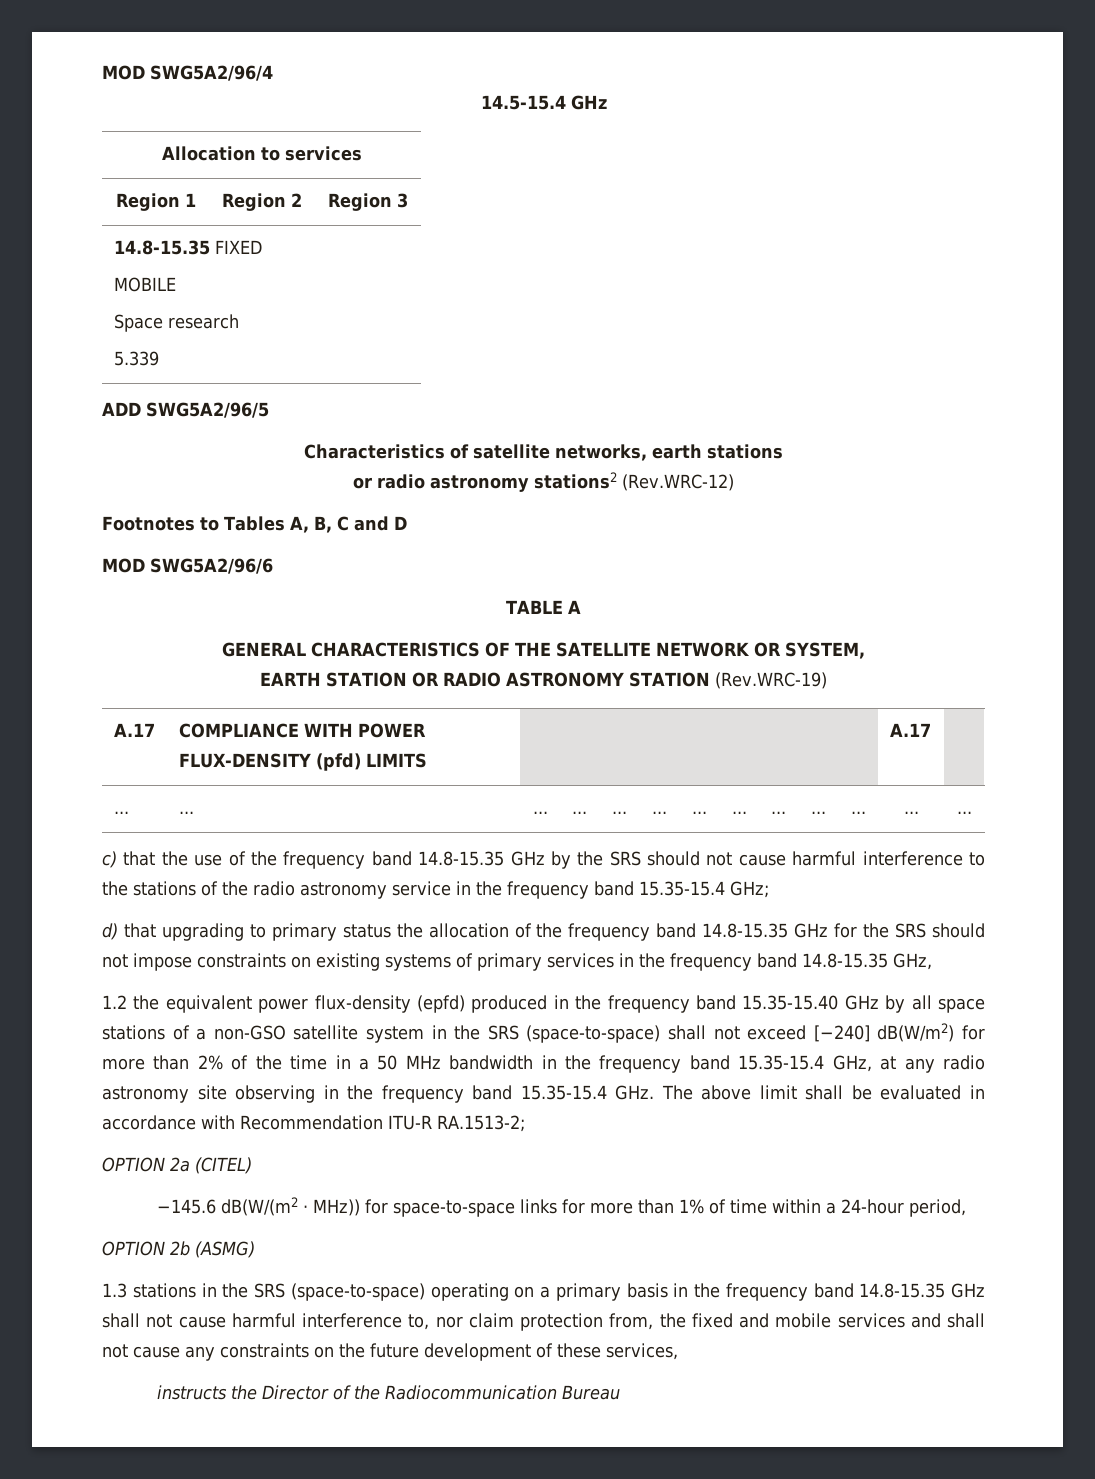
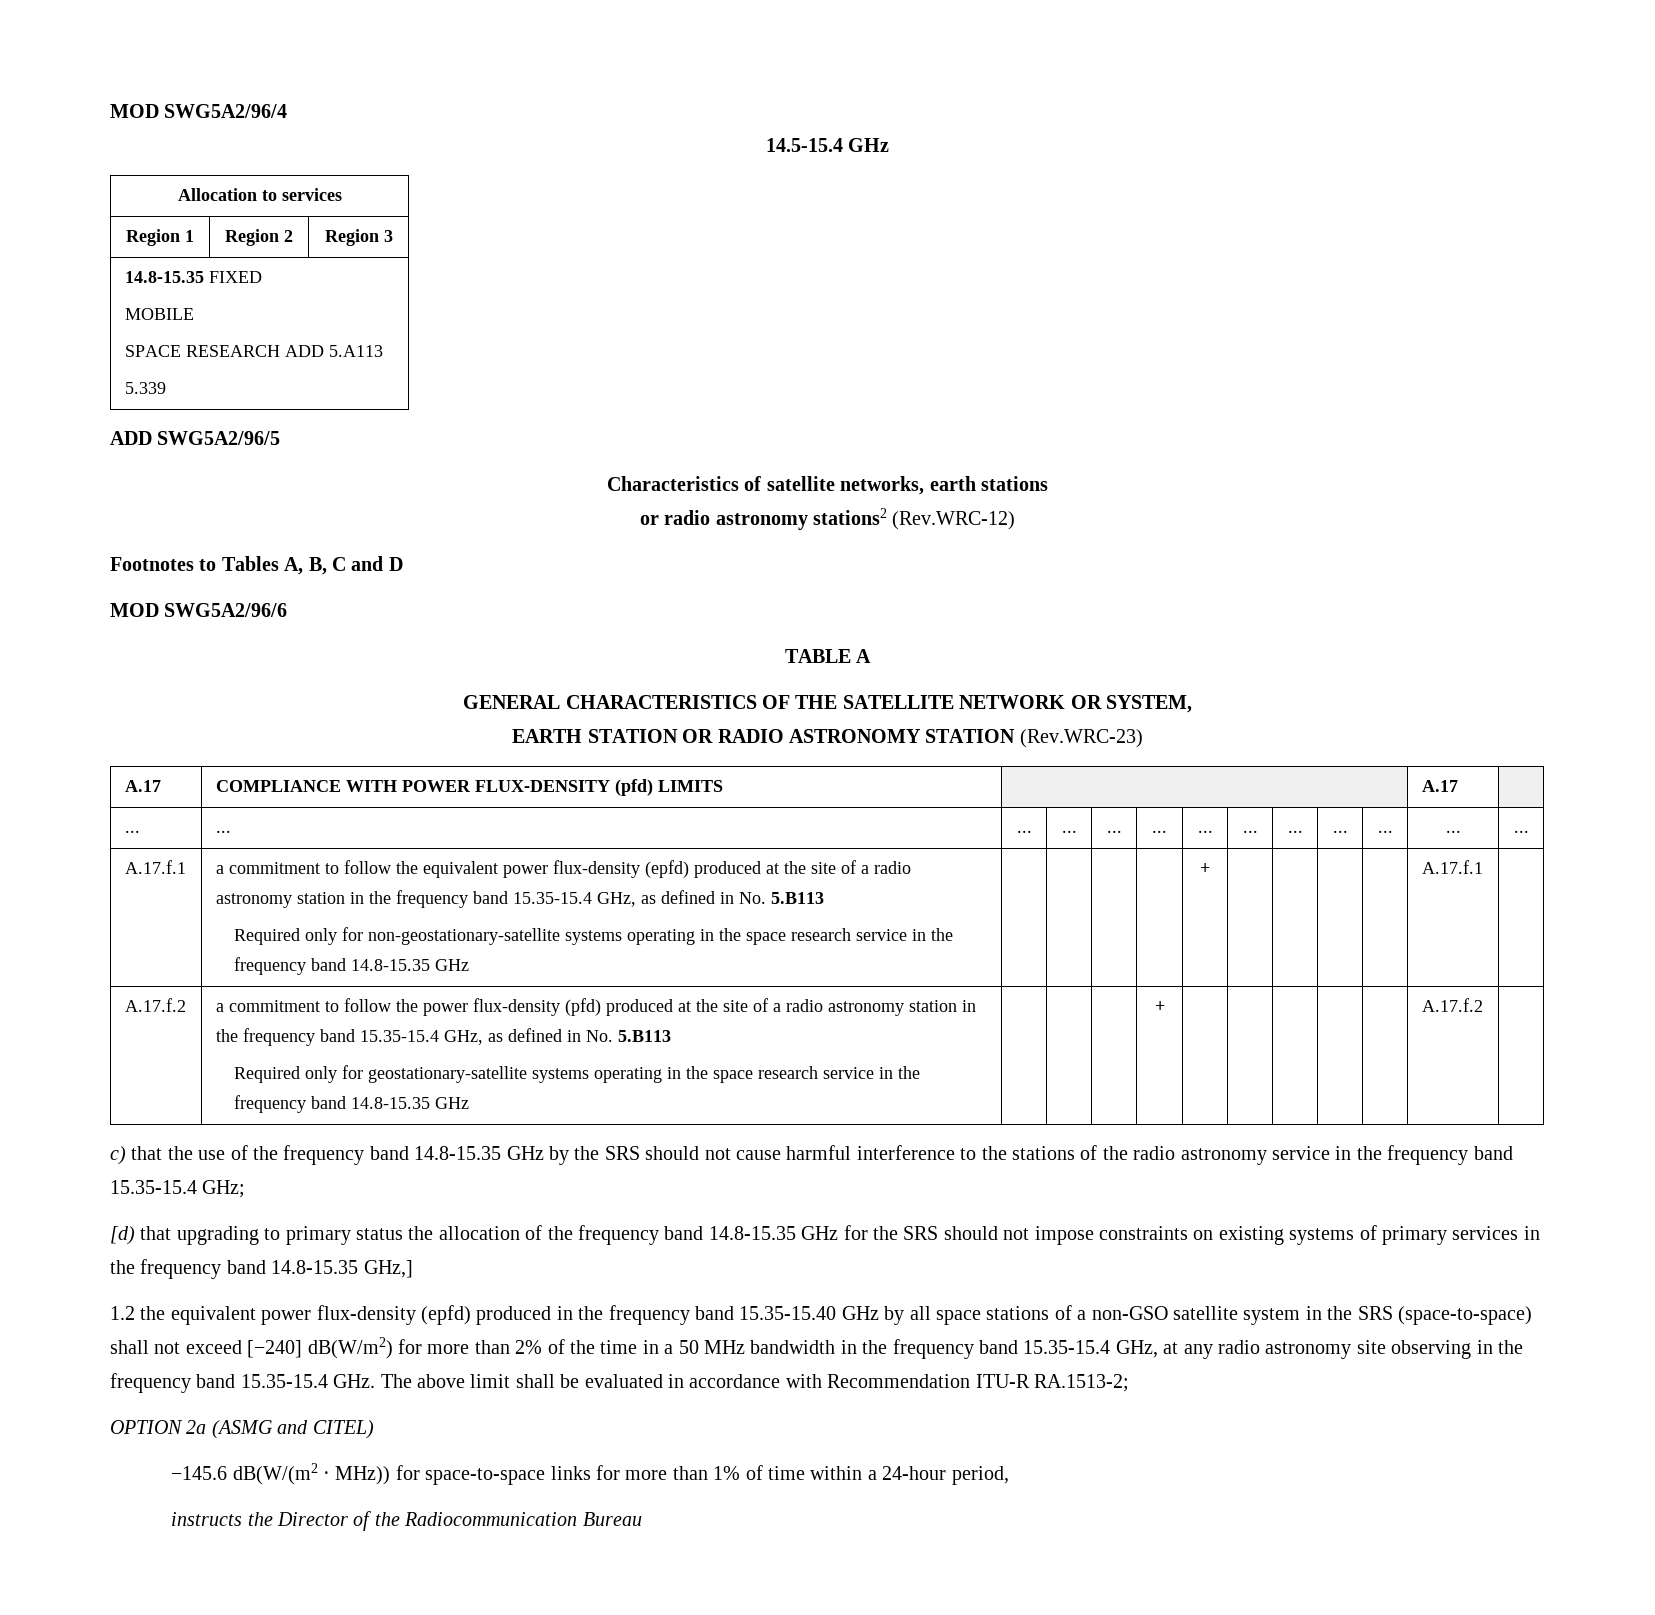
  14.8-15.35 FIXED
  MOBILE
- Space research
+ SPACE RESEARCH ADD 5.A113
- EARTH STATION OR RADIO ASTRONOMY STATION (Rev.WRC-19)
+ EARTH STATION OR RADIO ASTRONOMY STATION (Rev.WRC-23)
+ A.17.f.1 | a commitment to follow the equivalent power flux-density (epfd) produced at the site of a radio astronomy station in the frequency band 15.35-15.4 GHz, as defined in No. 5.B113
+ Required only for non-geostationary-satellite systems operating in the space research service in the frequency band 14.8-15.35 GHz | | | | | + | | | | | A.17.f.1 |
+ A.17.f.2 | a commitment to follow the power flux-density (pfd) produced at the site of a radio astronomy station in the frequency band 15.35-15.4 GHz, as defined in No. 5.B113
+ Required only for geostationary-satellite systems operating in the space research service in the frequency band 14.8-15.35 GHz | | | | + | | | | | | A.17.f.2
- d) that upgrading to primary status the allocation of the frequency band 14.8-15.35 GHz for the SRS should not impose constraints on existing systems of primary services in the frequency band 14.8-15.35 GHz,
+ [d) that upgrading to primary status the allocation of the frequency band 14.8-15.35 GHz for the SRS should not impose constraints on existing systems of primary services in the frequency band 14.8-15.35 GHz,]
- OPTION 2a (CITEL)
+ OPTION 2a (ASMG and CITEL)
- OPTION 2b (ASMG)
- 1.3 stations in the SRS (space-to-space) operating on a primary basis in the frequency band 14.8-15.35 GHz shall not cause harmful interference to, nor claim protection from, the fixed and mobile services and shall not cause any constraints on the future development of these services,

